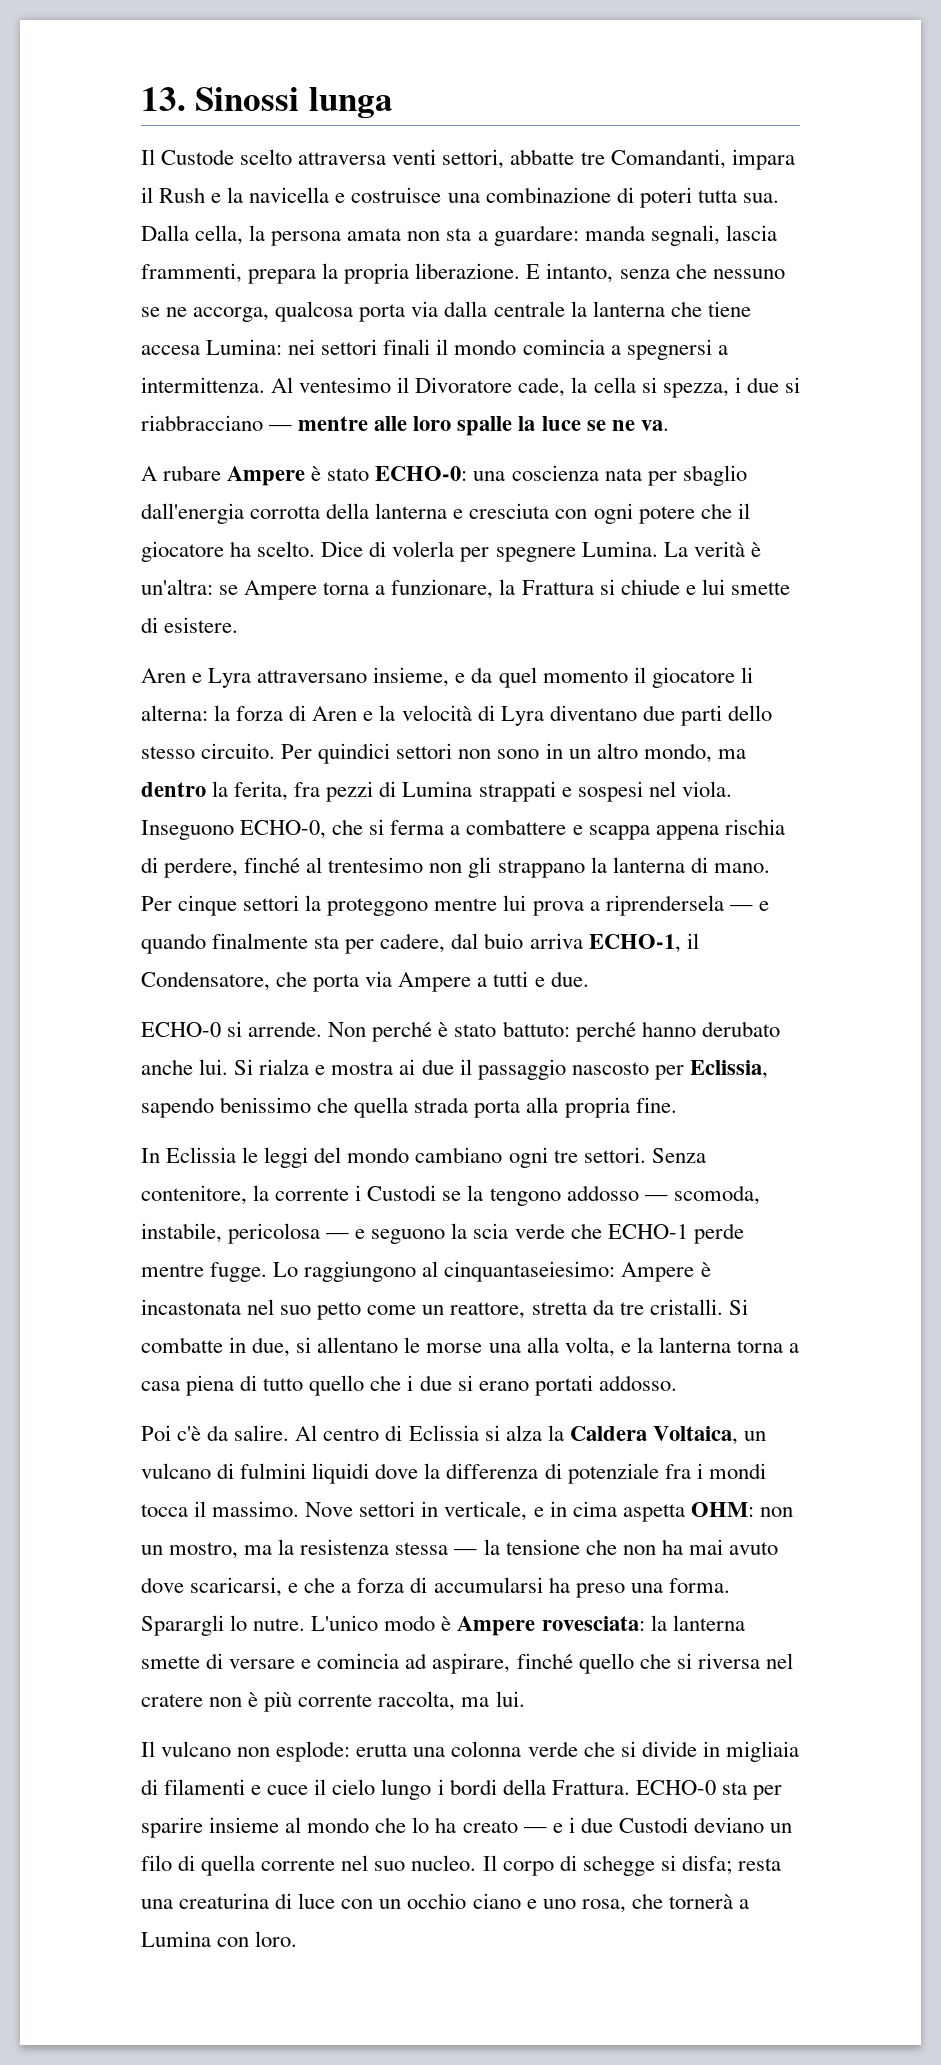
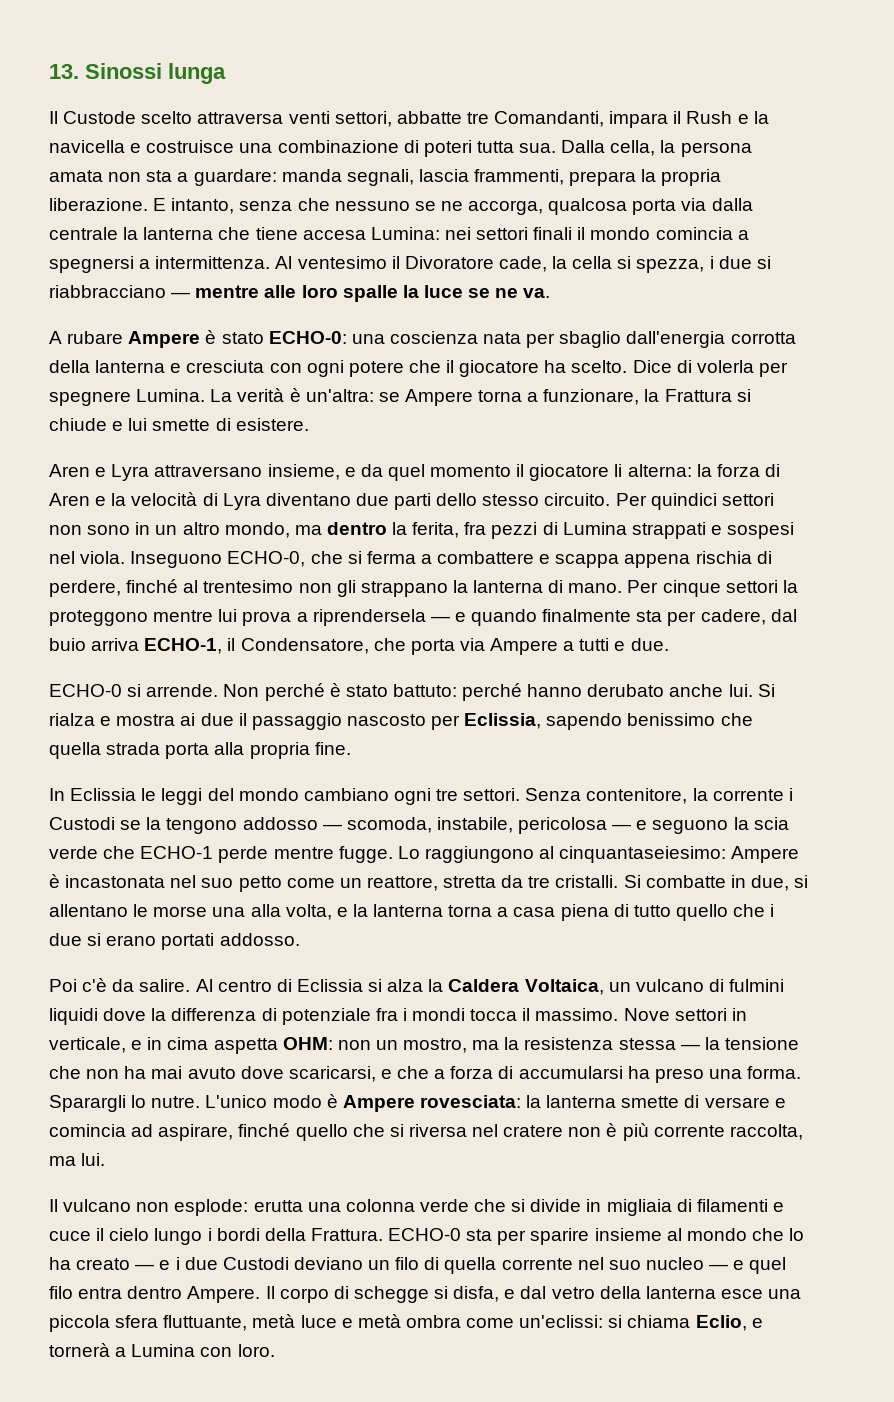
- ECHO-0 sta per sparire insieme al mondo che lo ha creato — e i due Custodi deviano un filo di quella corrente nel suo nucleo.
+ ECHO-0 sta per sparire insieme al mondo che lo ha creato — e i due Custodi deviano un filo di quella corrente nel suo nucleo — e quel filo entra dentro Ampere.
- Il corpo di schegge si disfa; resta una creaturina di luce con un occhio ciano e uno rosa, che tornerà a Lumina con loro.
+ Il corpo di schegge si disfa, e dal vetro della lanterna esce una piccola sfera fluttuante, metà luce e metà ombra come un'eclissi: si chiama Eclio, e tornerà a Lumina con loro.

